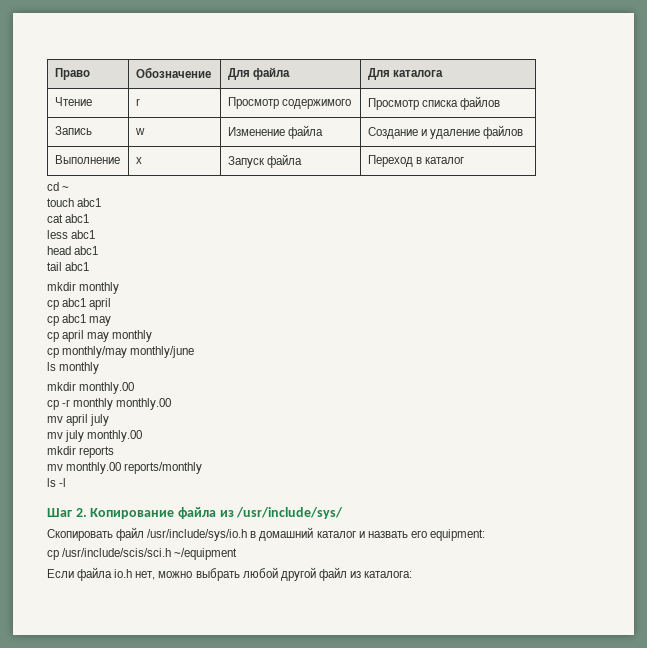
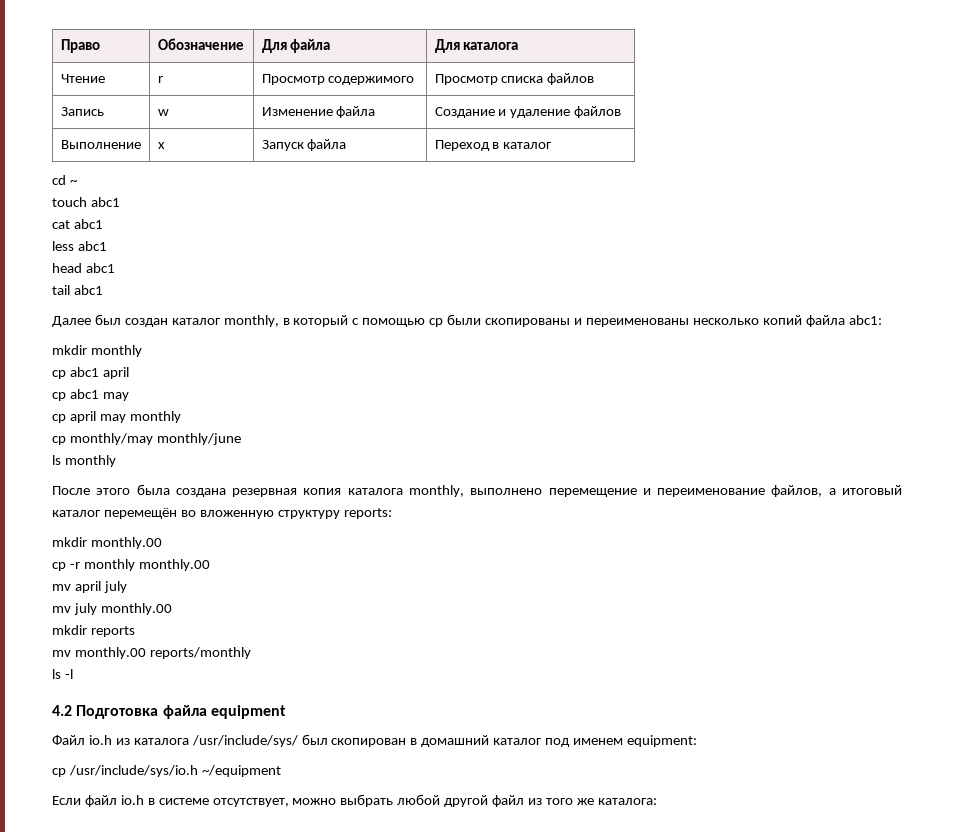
+ Далее был создан каталог monthly, в который с помощью cp были скопированы и переименованы несколько копий файла abc1:
+ После этого была создана резервная копия каталога monthly, выполнено перемещение и переименование файлов, а итоговый каталог перемещён во вложенную структуру reports:
- Шаг 2. Копирование файла из /usr/include/sys/
- Скопировать файл /usr/include/sys/io.h в домашний каталог и назвать его equipment:
+ 4.2 Подготовка файла equipment
+ Файл io.h из каталога /usr/include/sys/ был скопирован в домашний каталог под именем equipment:
- cp /usr/include/scis/sci.h ~/equipment
+ cp /usr/include/sys/io.h ~/equipment
- Если файла io.h нет, можно выбрать любой другой файл из каталога:
+ Если файл io.h в системе отсутствует, можно выбрать любой другой файл из того же каталога:

